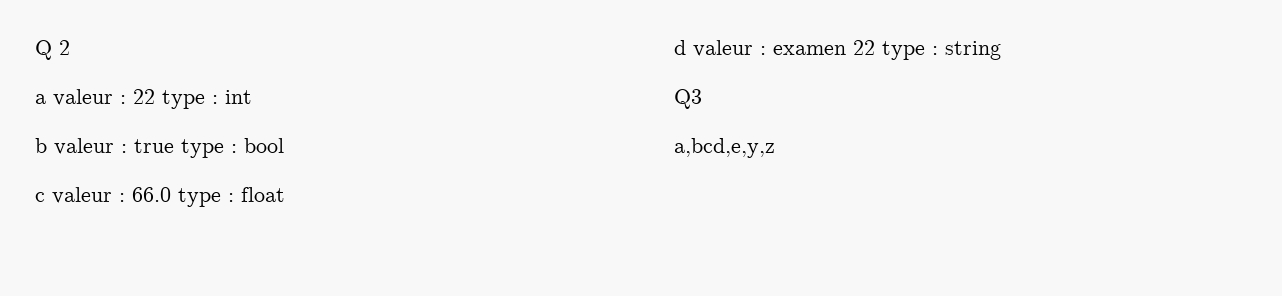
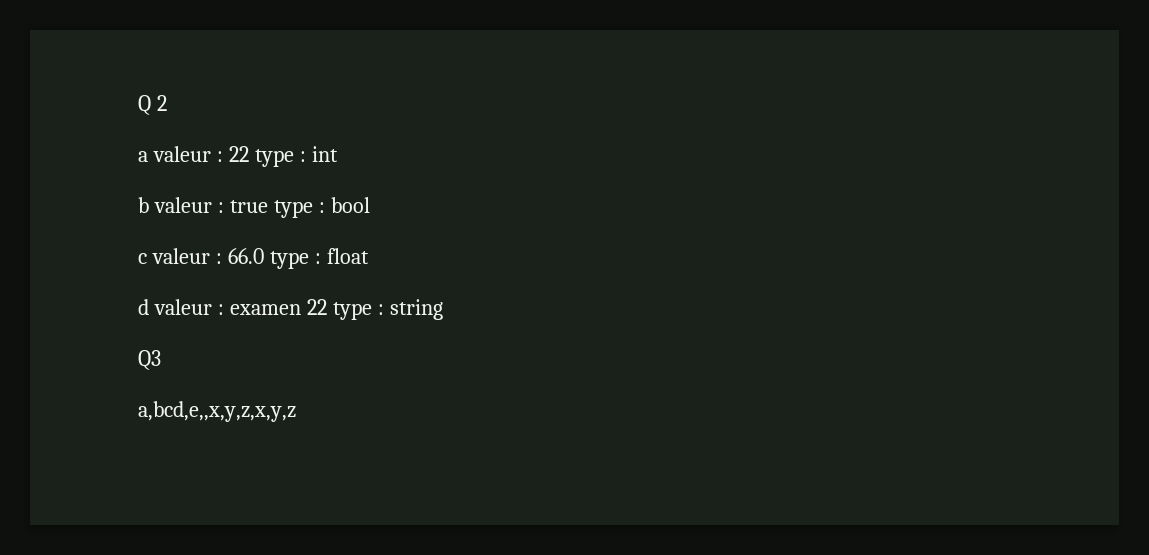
- a,bcd,e,y,z
+ a,bcd,e,,x,y,z,x,y,z

